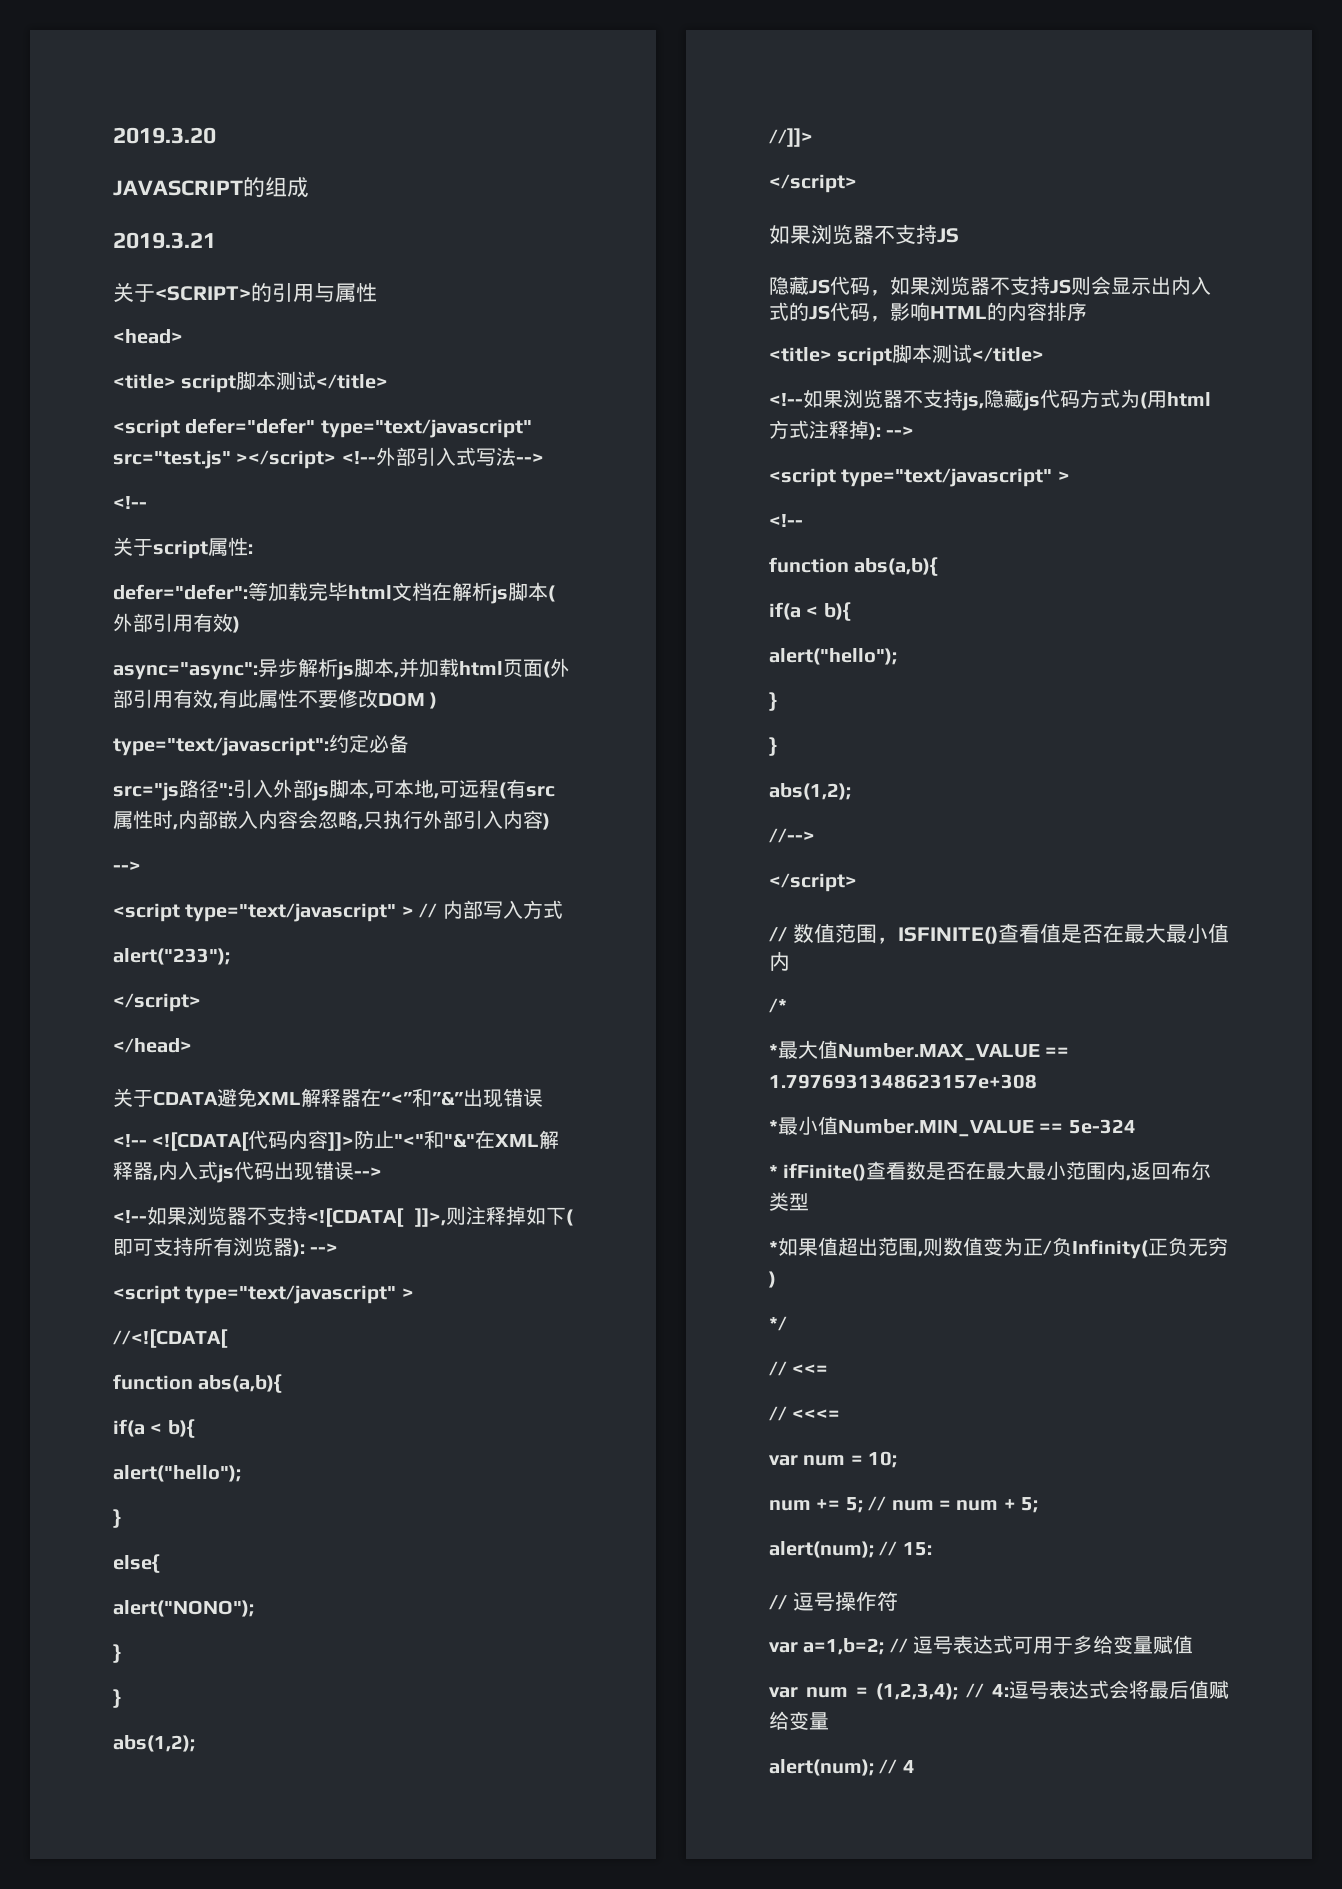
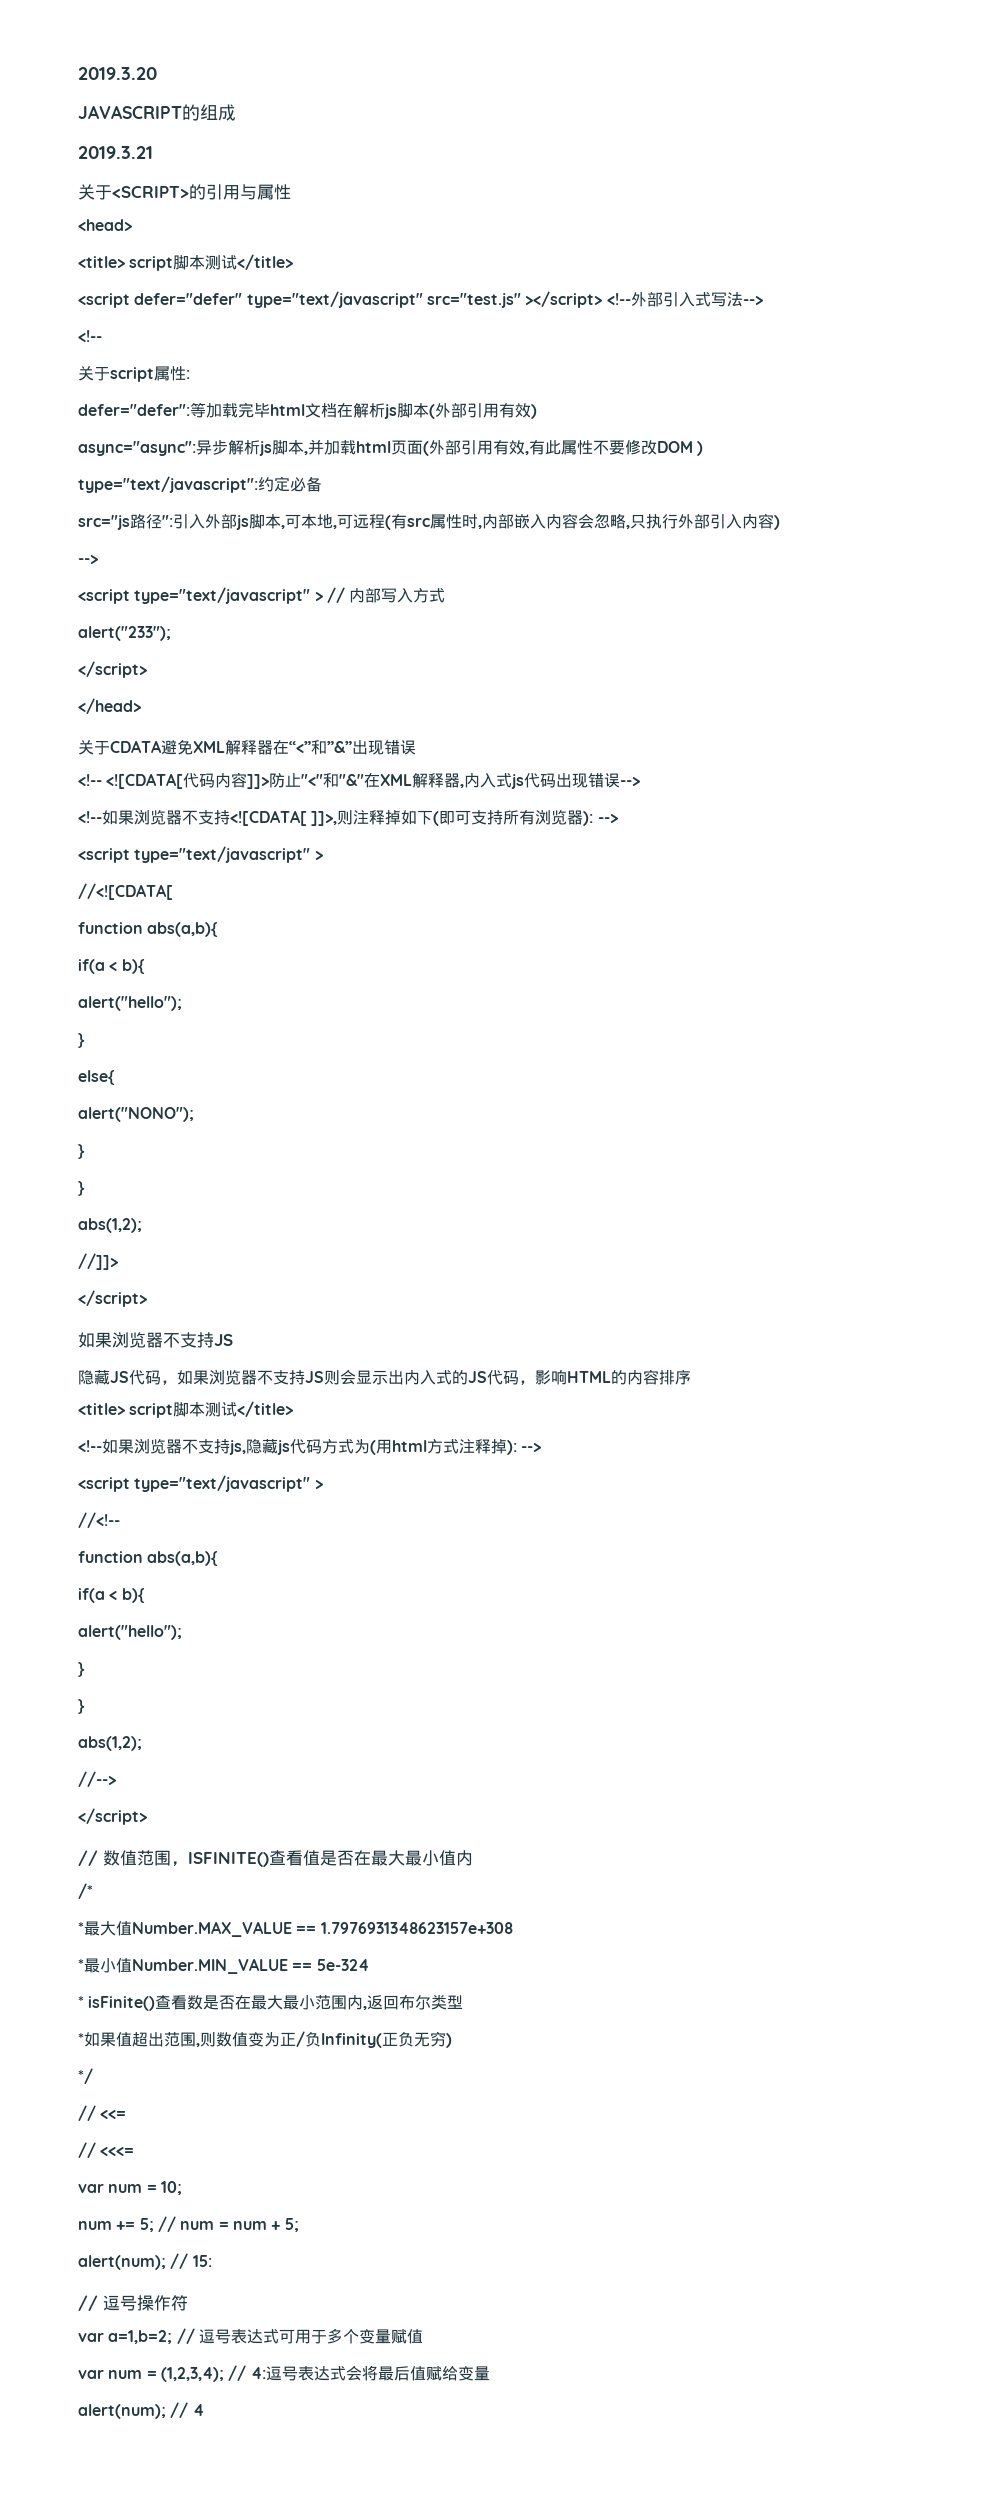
  <!--如果浏览器不支持js,隐藏js代码方式为(用html方式注释掉): -->
  <script type="text/javascript" >
- <!--
+ //<!--
- * ifFinite()查看数是否在最大最小范围内,返回布尔类型
+ * isFinite()查看数是否在最大最小范围内,返回布尔类型
- var a=1,b=2; // 逗号表达式可用于多给变量赋值
+ var a=1,b=2; // 逗号表达式可用于多个变量赋值

